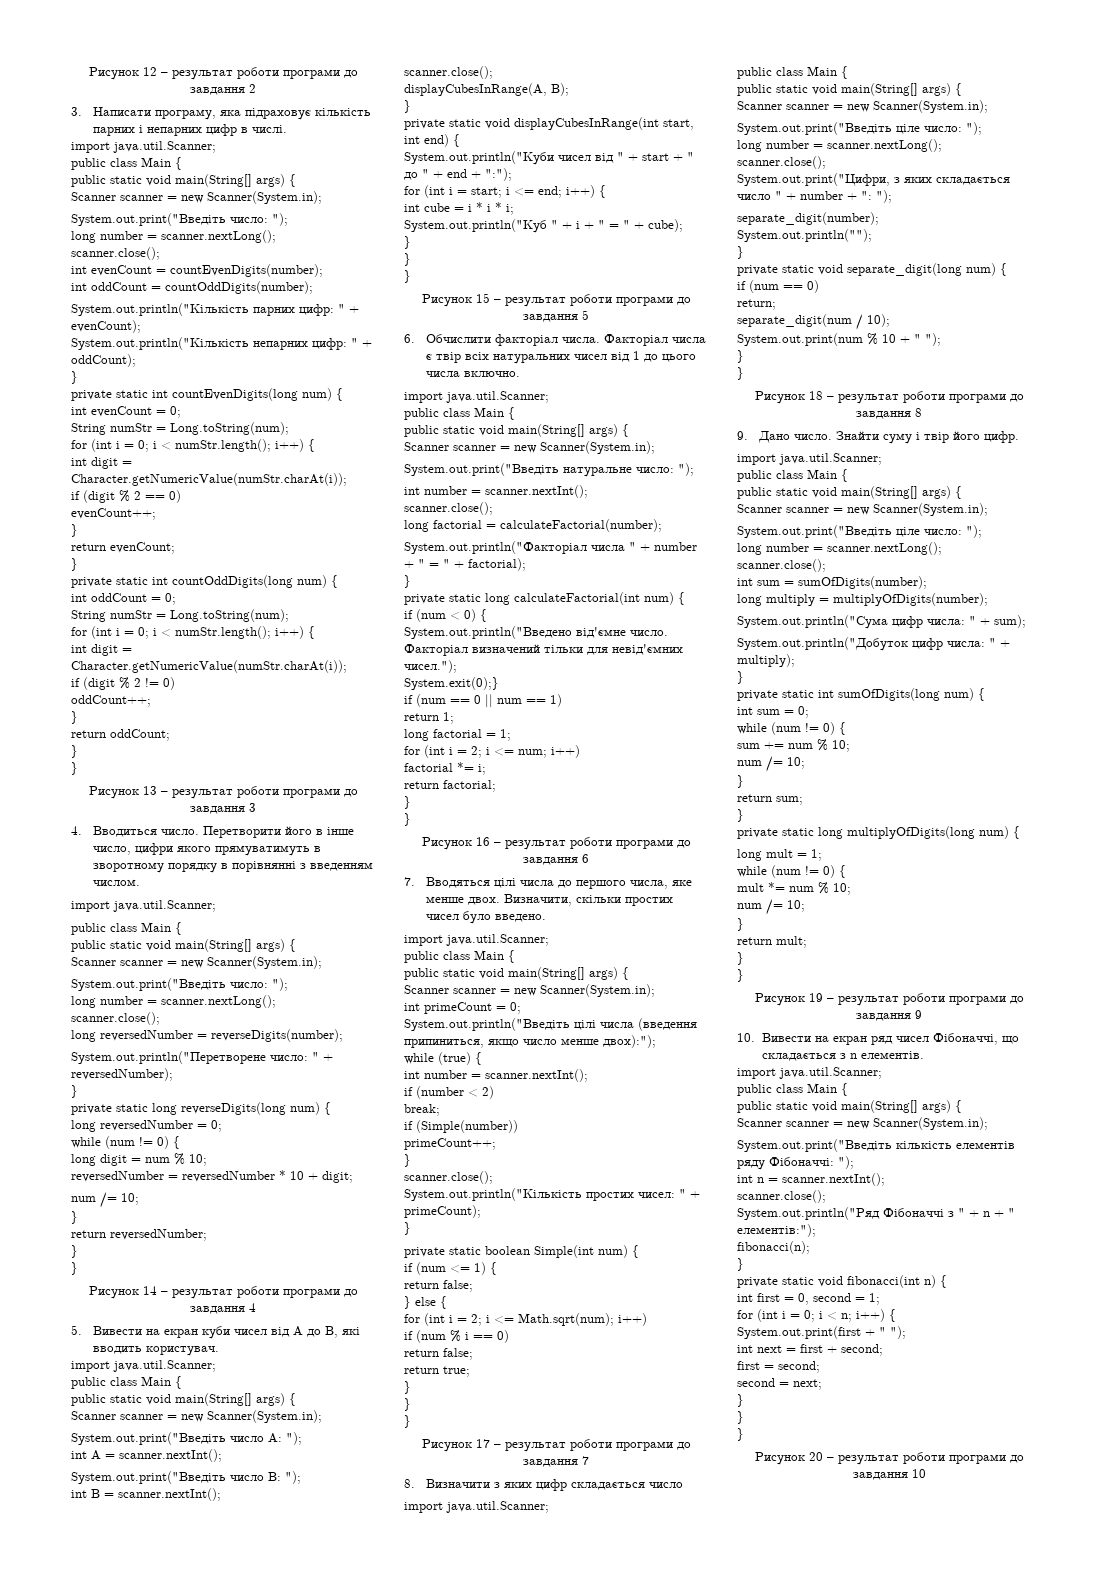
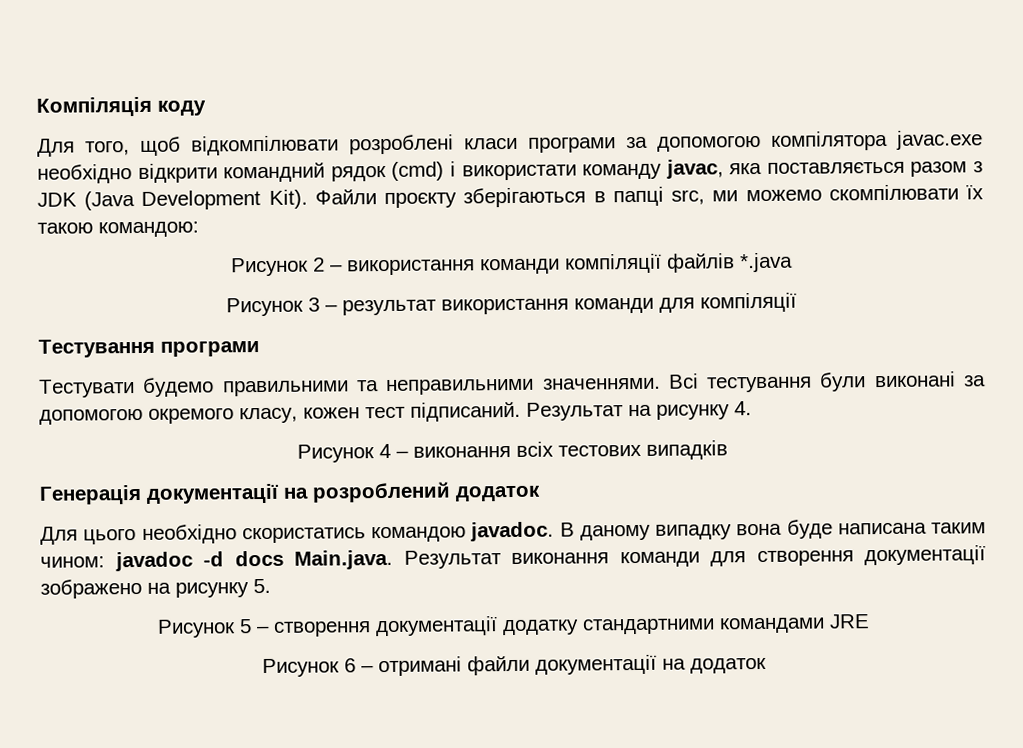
- Рисунок 12 – результат роботи програми до завдання 2
- 3. Написати програму, яка підраховує кількість парних і непарних цифр в числі.
- import java.util.Scanner;
- public class Main {
- public static void main(String[] args) {
- Scanner scanner = new Scanner(System.in);
- System.out.print("Введіть число: ");
- long number = scanner.nextLong();
- scanner.close();
- int evenCount = countEvenDigits(number);
- int oddCount = countOddDigits(number);
- System.out.println("Кількість парних цифр: " + evenCount);
- System.out.println("Кількість непарних цифр: " + oddCount);
- }
- private static int countEvenDigits(long num) {
- int evenCount = 0;
- String numStr = Long.toString(num);
- for (int i = 0; i < numStr.length(); i++) {
- int digit = Character.getNumericValue(numStr.charAt(i));
- if (digit % 2 == 0)
- evenCount++;
- }
- return evenCount;
- }
- private static int countOddDigits(long num) {
- int oddCount = 0;
- String numStr = Long.toString(num);
- for (int i = 0; i < numStr.length(); i++) {
- int digit = Character.getNumericValue(numStr.charAt(i));
- if (digit % 2 != 0)
- oddCount++;
- }
- return oddCount;
- }
- }
- Рисунок 13 – результат роботи програми до завдання 3
- 4. Вводиться число. Перетворити його в інше число, цифри якого прямуватимуть в зворотному порядку в порівнянні з введенням числом.
- import java.util.Scanner;
- public class Main {
- public static void main(String[] args) {
- Scanner scanner = new Scanner(System.in);
- System.out.print("Введіть число: ");
- long number = scanner.nextLong();
- scanner.close();
- long reversedNumber = reverseDigits(number);
- System.out.println("Перетворене число: " + reversedNumber);
- }
- private static long reverseDigits(long num) {
- long reversedNumber = 0;
- while (num != 0) {
- long digit = num % 10;
- reversedNumber = reversedNumber * 10 + digit;
- num /= 10;
- }
- return reversedNumber;
- }
- }
- Рисунок 14 – результат роботи програми до завдання 4
- 5. Вивести на екран куби чисел від A до B, які вводить користувач.
- import java.util.Scanner;
- public class Main {
- public static void main(String[] args) {
- Scanner scanner = new Scanner(System.in);
- System.out.print("Введіть число A: ");
- int A = scanner.nextInt();
- System.out.print("Введіть число B: ");
- int B = scanner.nextInt();
- scanner.close();
- displayCubesInRange(A, B);
- }
- private static void displayCubesInRange(int start, int end) {
- System.out.println("Куби чисел від " + start + " до " + end + ":");
- for (int i = start; i <= end; i++) {
- int cube = i * i * i;
- System.out.println("Куб " + i + " = " + cube);
- }
- }
- }
- Рисунок 15 – результат роботи програми до завдання 5
- 6. Обчислити факторіал числа. Факторіал числа є твір всіх натуральних чисел від 1 до цього числа включно.
- import java.util.Scanner;
- public class Main {
- public static void main(String[] args) {
- Scanner scanner = new Scanner(System.in);
- System.out.print("Введіть натуральне число: ");
- int number = scanner.nextInt();
- scanner.close();
- long factorial = calculateFactorial(number);
- System.out.println("Факторіал числа " + number + " = " + factorial);
- }
- private static long calculateFactorial(int num) {
- if (num < 0) {
- System.out.println("Введено від'ємне число. Факторіал визначений тільки для невід'ємних чисел.");
- System.exit(0);}
- if (num == 0 || num == 1)
- return 1;
- long factorial = 1;
- for (int i = 2; i <= num; i++)
- factorial *= i;
- return factorial;
- }
- }
- Рисунок 16 – результат роботи програми до завдання 6
- 7. Вводяться цілі числа до першого числа, яке менше двох. Визначити, скільки простих чисел було введено.
- import java.util.Scanner;
- public class Main {
- public static void main(String[] args) {
- Scanner scanner = new Scanner(System.in);
- int primeCount = 0;
- System.out.println("Введіть цілі числа (введення припиниться, якщо число менше двох):");
- while (true) {
- int number = scanner.nextInt();
- if (number < 2)
- break;
- if (Simple(number))
- primeCount++;
- }
- scanner.close();
- System.out.println("Кількість простих чисел: " + primeCount);
- }
- private static boolean Simple(int num) {
- if (num <= 1) {
- return false;
- } else {
- for (int i = 2; i <= Math.sqrt(num); i++)
- if (num % i == 0)
- return false;
- return true;
- }
- }
- }
- Рисунок 17 – результат роботи програми до завдання 7
- 8. Визначити з яких цифр складається число
- import java.util.Scanner;
- public class Main {
- public static void main(String[] args) {
- Scanner scanner = new Scanner(System.in);
- System.out.print("Введіть ціле число: ");
- long number = scanner.nextLong();
- scanner.close();
- System.out.print("Цифри, з яких складається число " + number + ": ");
- separate_digit(number);
- System.out.println("");
- }
- private static void separate_digit(long num) {
- if (num == 0)
- return;
- separate_digit(num / 10);
- System.out.print(num % 10 + " ");
- }
- }
- Рисунок 18 – результат роботи програми до завдання 8
- 9. Дано число. Знайти суму і твір його цифр.
- import java.util.Scanner;
- public class Main {
- public static void main(String[] args) {
- Scanner scanner = new Scanner(System.in);
- System.out.print("Введіть ціле число: ");
- long number = scanner.nextLong();
- scanner.close();
- int sum = sumOfDigits(number);
- long multiply = multiplyOfDigits(number);
- System.out.println("Сума цифр числа: " + sum);
- System.out.println("Добуток цифр числа: " + multiply);
- }
- private static int sumOfDigits(long num) {
- int sum = 0;
- while (num != 0) {
- sum += num % 10;
- num /= 10;
- }
- return sum;
- }
- private static long multiplyOfDigits(long num) {
- long mult = 1;
- while (num != 0) {
- mult *= num % 10;
- num /= 10;
- }
- return mult;
- }
- }
- Рисунок 19 – результат роботи програми до завдання 9
- 10. Вивести на екран ряд чисел Фібоначчі, що складається з n елементів.
- import java.util.Scanner;
- public class Main {
- public static void main(String[] args) {
- Scanner scanner = new Scanner(System.in);
- System.out.print("Введіть кількість елементів ряду Фібоначчі: ");
- int n = scanner.nextInt();
- scanner.close();
- System.out.println("Ряд Фібоначчі з " + n + " елементів:");
- fibonacci(n);
- }
- private static void fibonacci(int n) {
- int first = 0, second = 1;
- for (int i = 0; i < n; i++) {
- System.out.print(first + " ");
- int next = first + second;
- first = second;
- second = next;
- }
- }
- }
- Рисунок 20 – результат роботи програми до завдання 10
+ Компіляція коду
+ Для того, щоб відкомпілювати розроблені класи програми за допомогою компілятора javac.exe необхідно відкрити командний рядок (cmd) і використати команду javac, яка поставляється разом з JDK (Java Development Kit). Файли проєкту зберігаються в папці src, ми можемо скомпілювати їх такою командою:
+ Рисунок 2 – використання команди компіляції файлів *.java
+ Рисунок 3 – результат використання команди для компіляції
+ Тестування програми
+ Тестувати будемо правильними та неправильними значеннями. Всі тестування були виконані за допомогою окремого класу, кожен тест підписаний. Результат на рисунку 4.
+ Рисунок 4 – виконання всіх тестових випадків
+ Генерація документації на розроблений додаток
+ Для цього необхідно скористатись командою javadoc. В даному випадку вона буде написана таким чином: javadoc -d docs Main.java. Результат виконання команди для створення документації зображено на рисунку 5.
+ Рисунок 5 – створення документації додатку стандартними командами JRE
+ Рисунок 6 – отримані файли документації на додаток

